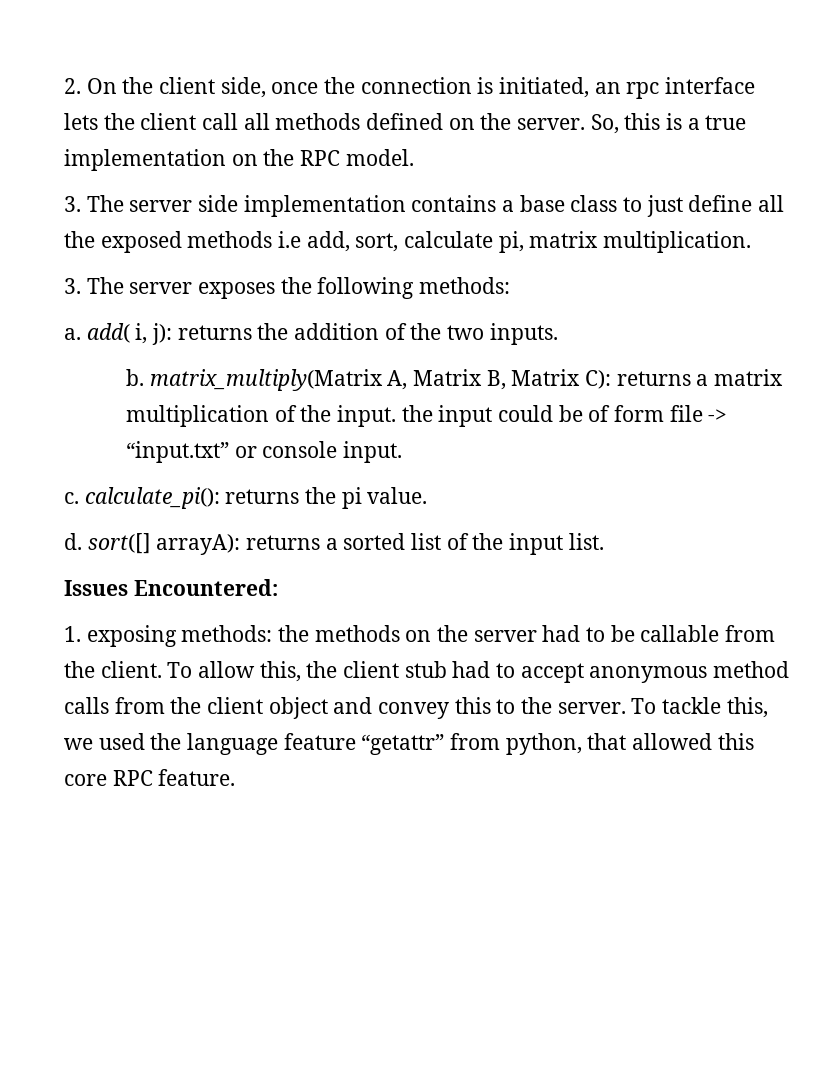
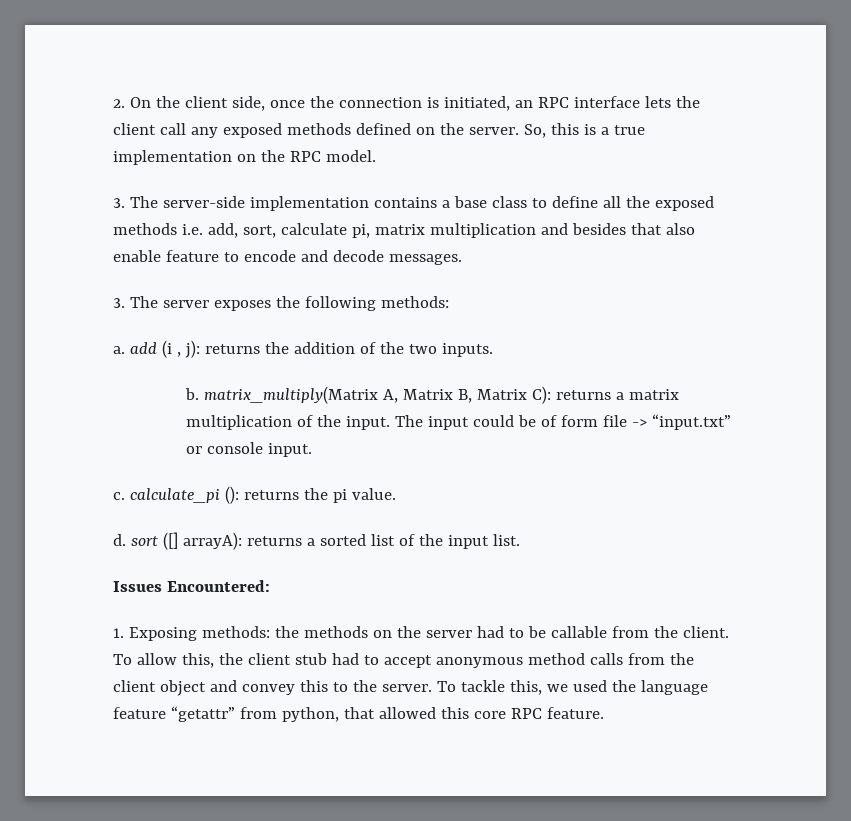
- 2. On the client side, once the connection is initiated, an rpc interface lets the client call all methods defined on the server.
+ 2. On the client side, once the connection is initiated, an RPC interface lets the client call any exposed methods defined on the server.
- 3. The server side implementation contains a base class to just define all the exposed methods i.e add, sort, calculate pi, matrix multiplication.
+ 3. The server-side implementation contains a base class to define all the exposed methods i.e. add, sort, calculate pi, matrix multiplication and besides that also enable feature to encode and decode messages.
- a. add( i, j): returns the addition of the two inputs.
+ a. add (i , j): returns the addition of the two inputs.
- b. matrix_multiply(Matrix A, Matrix B, Matrix C): returns a matrix multiplication of the input. the input could be of form file -> “input.txt” or console input.
+ b. matrix_multiply(Matrix A, Matrix B, Matrix C): returns a matrix multiplication of the input. The input could be of form file -> “input.txt” or console input.
- c. calculate_pi(): returns the pi value.
+ c. calculate_pi (): returns the pi value.
- d. sort([] arrayA): returns a sorted list of the input list.
+ d. sort ([] arrayA): returns a sorted list of the input list.
- 1. exposing methods: the methods on the server had to be callable from the client.
+ 1. Exposing methods: the methods on the server had to be callable from the client.

